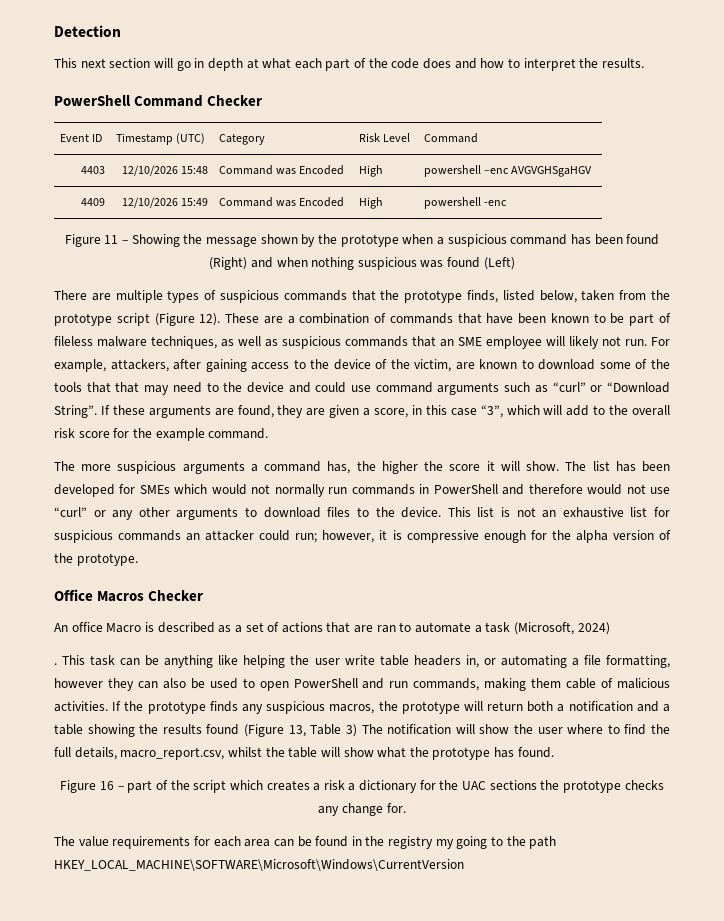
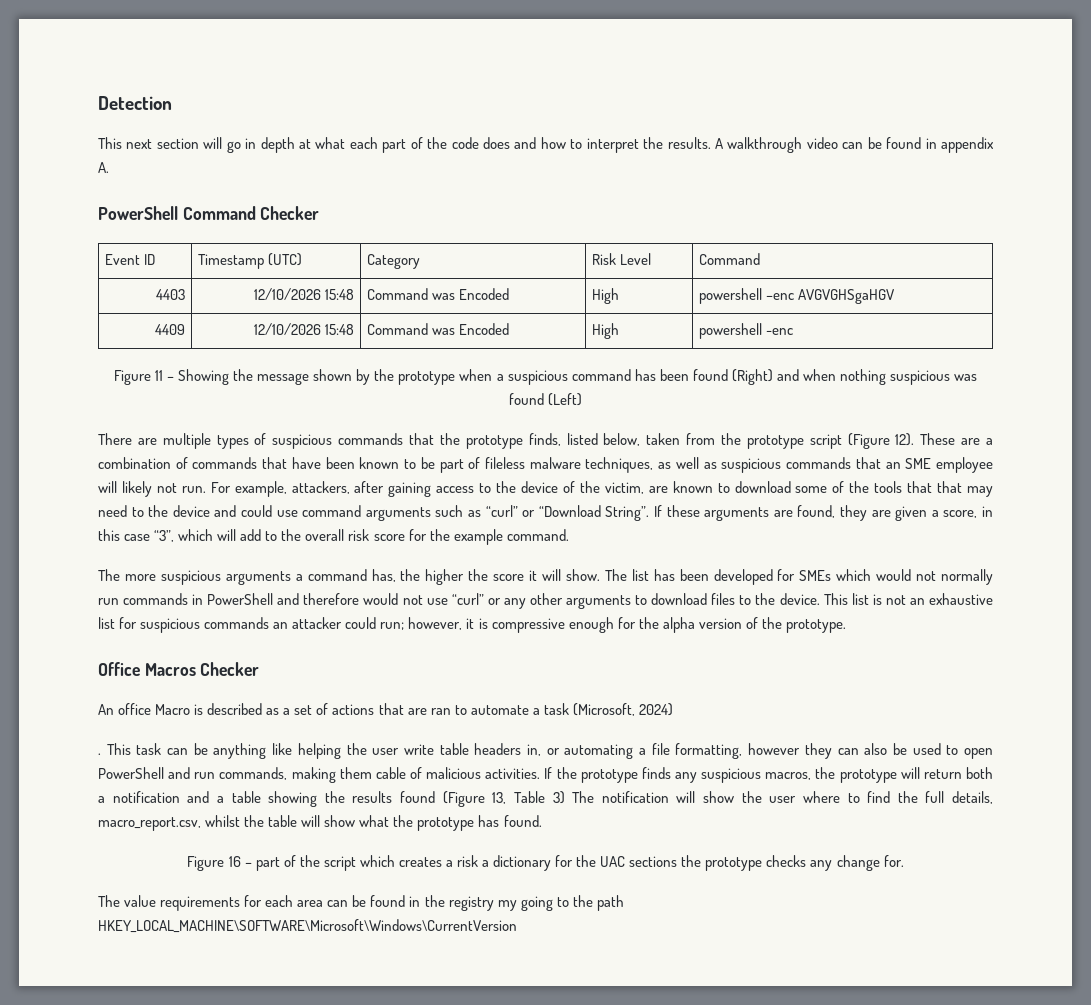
+ A walkthrough video can be found in appendix A.
- 4409 | 12/10/2026 15:49 | Command was Encoded | High | powershell -enc
+ 4409 | 12/10/2026 15:48 | Command was Encoded | High | powershell -enc

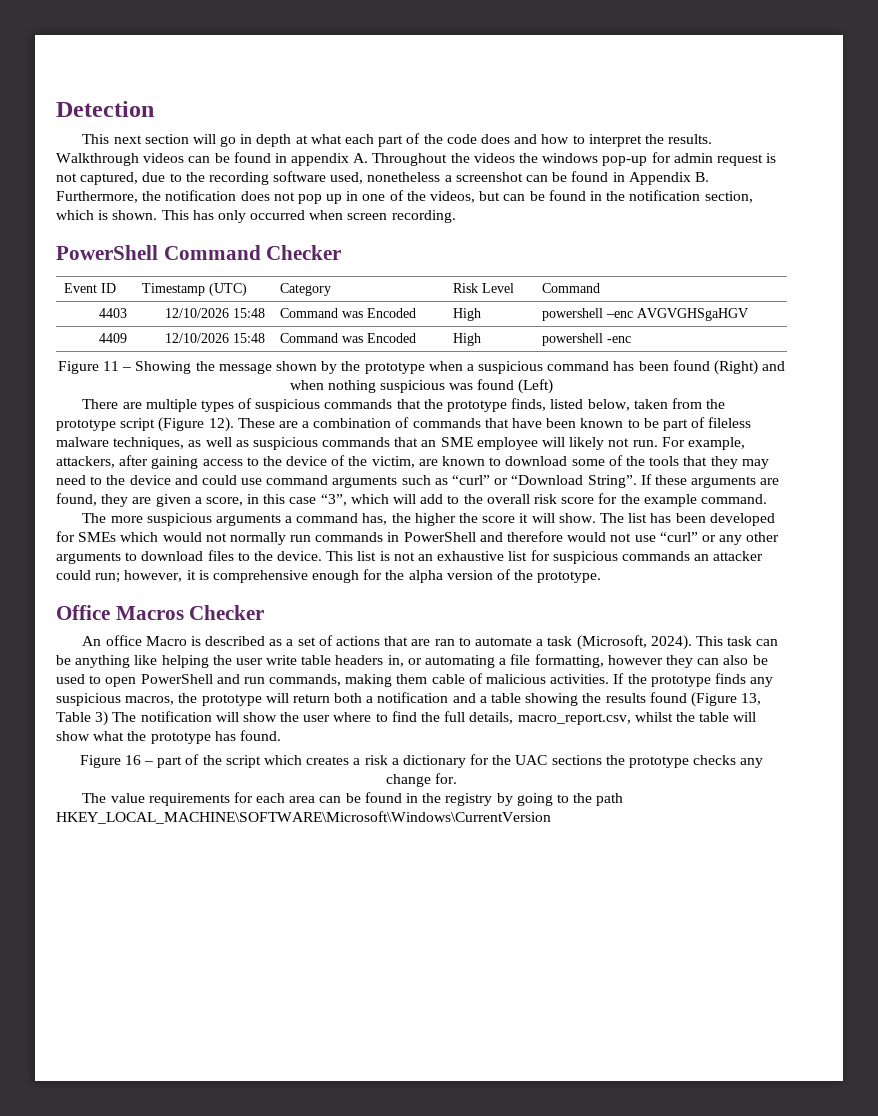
- A walkthrough video can be found in appendix A.
+ Walkthrough videos can be found in appendix A. Throughout the videos the windows pop-up for admin request is not captured, due to the recording software used, nonetheless a screenshot can be found in Appendix B. Furthermore, the notification does not pop up in one of the videos, but can be found in the notification section, which is shown. This has only occurred when screen recording.
- For example, attackers, after gaining access to the device of the victim, are known to download some of the tools that that may need to the device and could use command arguments such as “curl” or “Download String”.
+ For example, attackers, after gaining access to the device of the victim, are known to download some of the tools that they may need to the device and could use command arguments such as “curl” or “Download String”.
- This list is not an exhaustive list for suspicious commands an attacker could run; however, it is compressive enough for the alpha version of the prototype.
+ This list is not an exhaustive list for suspicious commands an attacker could run; however, it is comprehensive enough for the alpha version of the prototype.
- An office Macro is described as a set of actions that are ran to automate a task (Microsoft, 2024)
- .
+ An office Macro is described as a set of actions that are ran to automate a task (Microsoft, 2024).
- The value requirements for each area can be found in the registry my going to the path HKEY_LOCAL_MACHINE\SOFTWARE\Microsoft\Windows\CurrentVersion
+ The value requirements for each area can be found in the registry by going to the path HKEY_LOCAL_MACHINE\SOFTWARE\Microsoft\Windows\CurrentVersion

